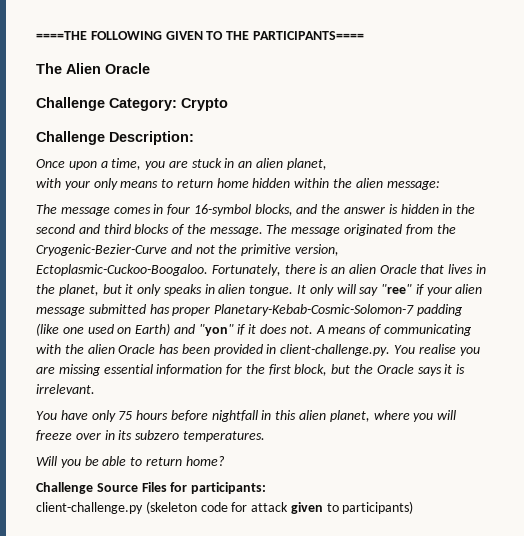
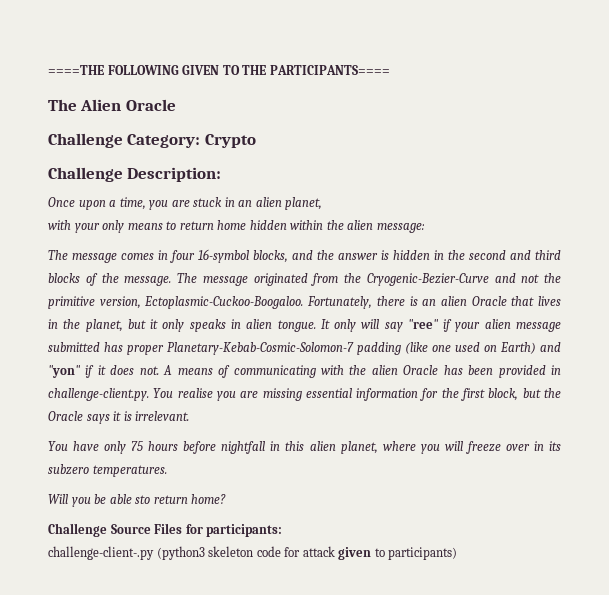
- A means of communicating with the alien Oracle has been provided in client-challenge.py. You realise you are missing essential information for the first block, but the Oracle says it is irrelevant.
+ A means of communicating with the alien Oracle has been provided in challenge-client.py. You realise you are missing essential information for the first block, but the Oracle says it is irrelevant.
- Will you be able to return home?
+ Will you be able sto return home?
- client-challenge.py (skeleton code for attack given to participants)
+ challenge-client-.py (python3 skeleton code for attack given to participants)

